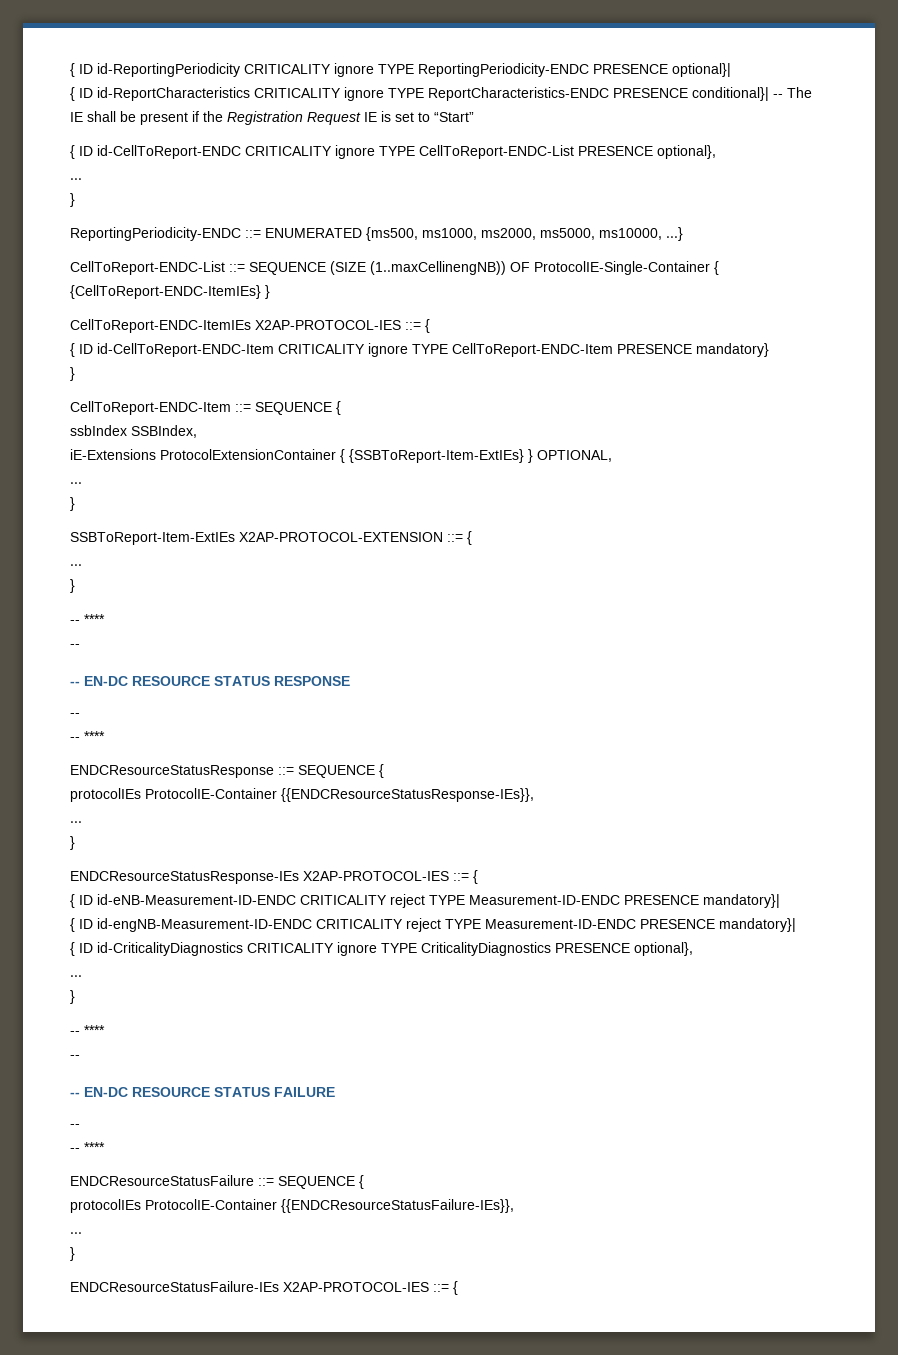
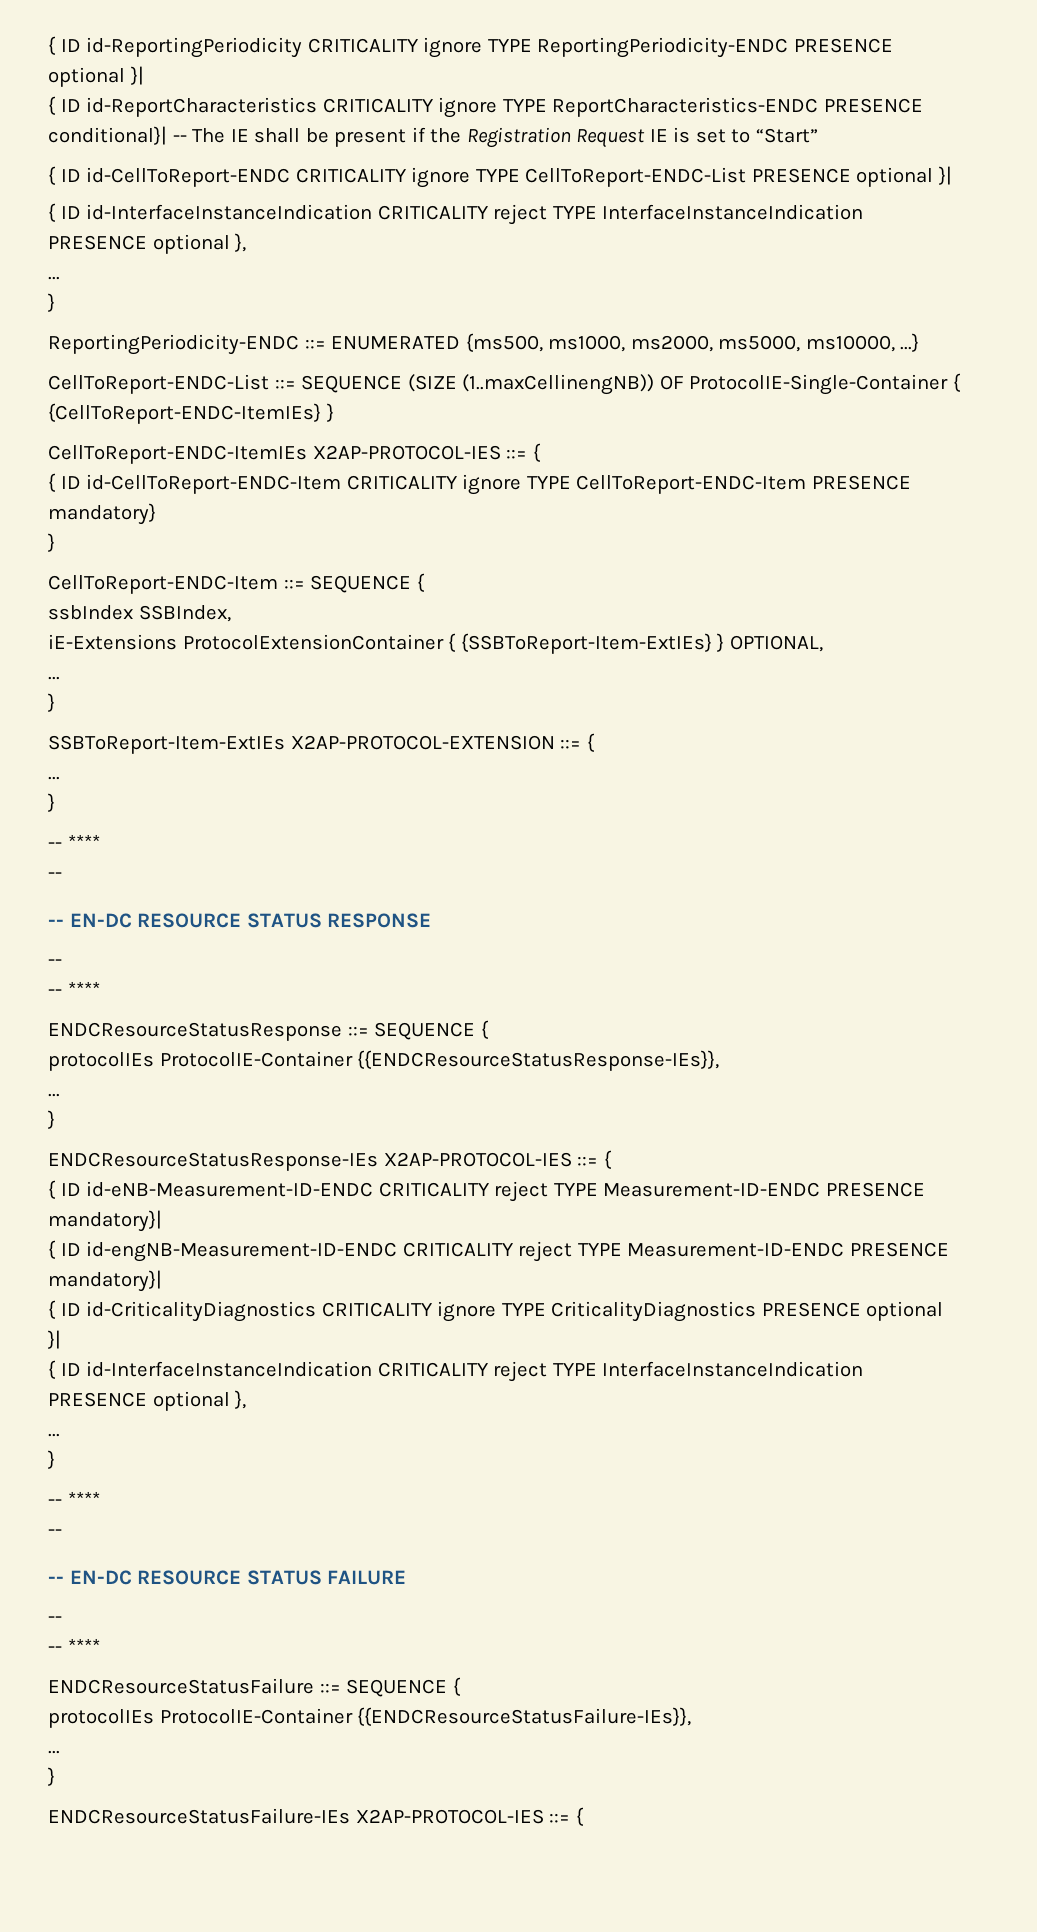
- { ID id-ReportingPeriodicity CRITICALITY ignore TYPE ReportingPeriodicity-ENDC PRESENCE optional}|
+ { ID id-ReportingPeriodicity CRITICALITY ignore TYPE ReportingPeriodicity-ENDC PRESENCE optional }|
- { ID id-CellToReport-ENDC CRITICALITY ignore TYPE CellToReport-ENDC-List PRESENCE optional},
+ { ID id-CellToReport-ENDC CRITICALITY ignore TYPE CellToReport-ENDC-List PRESENCE optional }|
+ { ID id-InterfaceInstanceIndication CRITICALITY reject TYPE InterfaceInstanceIndication PRESENCE optional },
- { ID id-CriticalityDiagnostics CRITICALITY ignore TYPE CriticalityDiagnostics PRESENCE optional},
+ { ID id-CriticalityDiagnostics CRITICALITY ignore TYPE CriticalityDiagnostics PRESENCE optional }|
+ { ID id-InterfaceInstanceIndication CRITICALITY reject TYPE InterfaceInstanceIndication PRESENCE optional },

